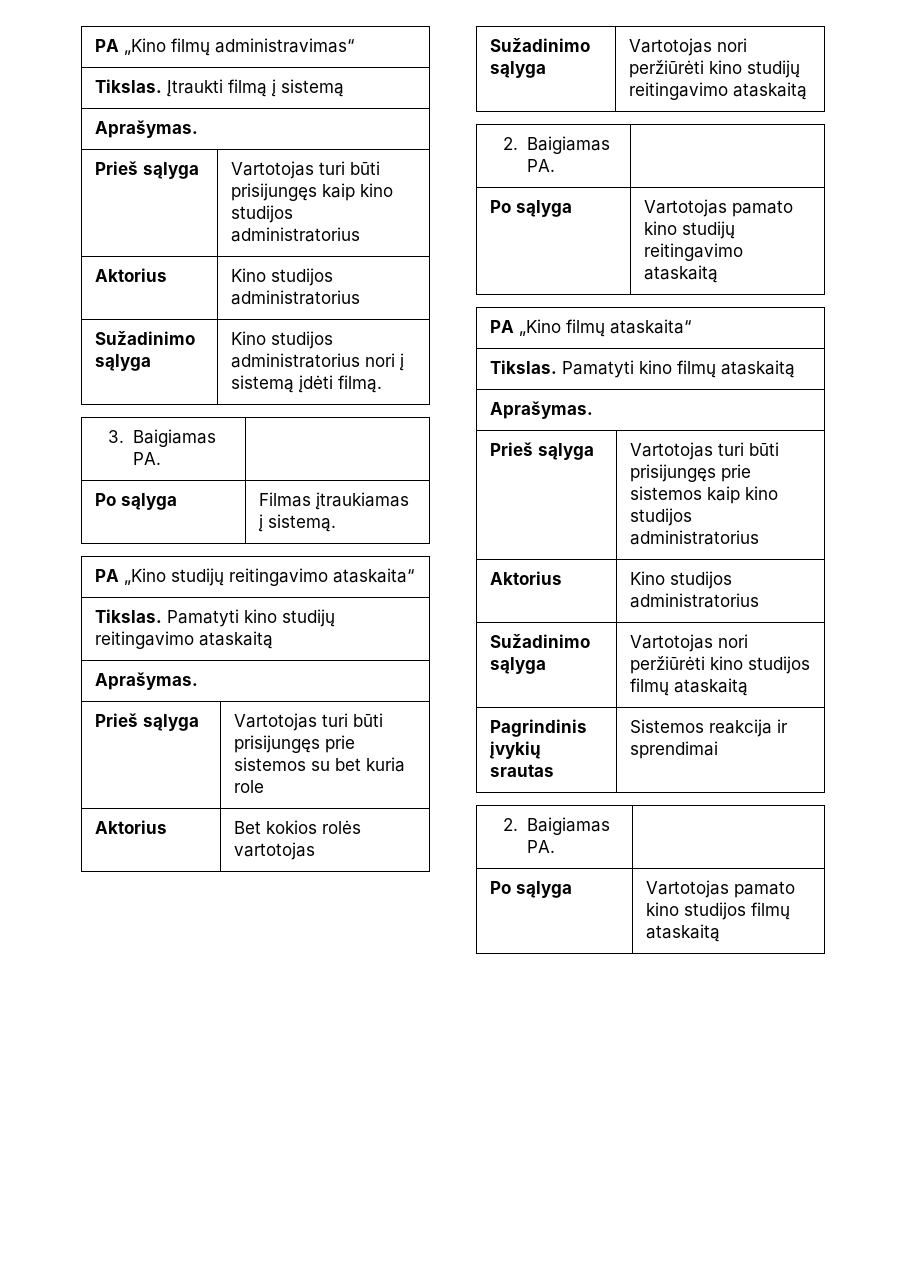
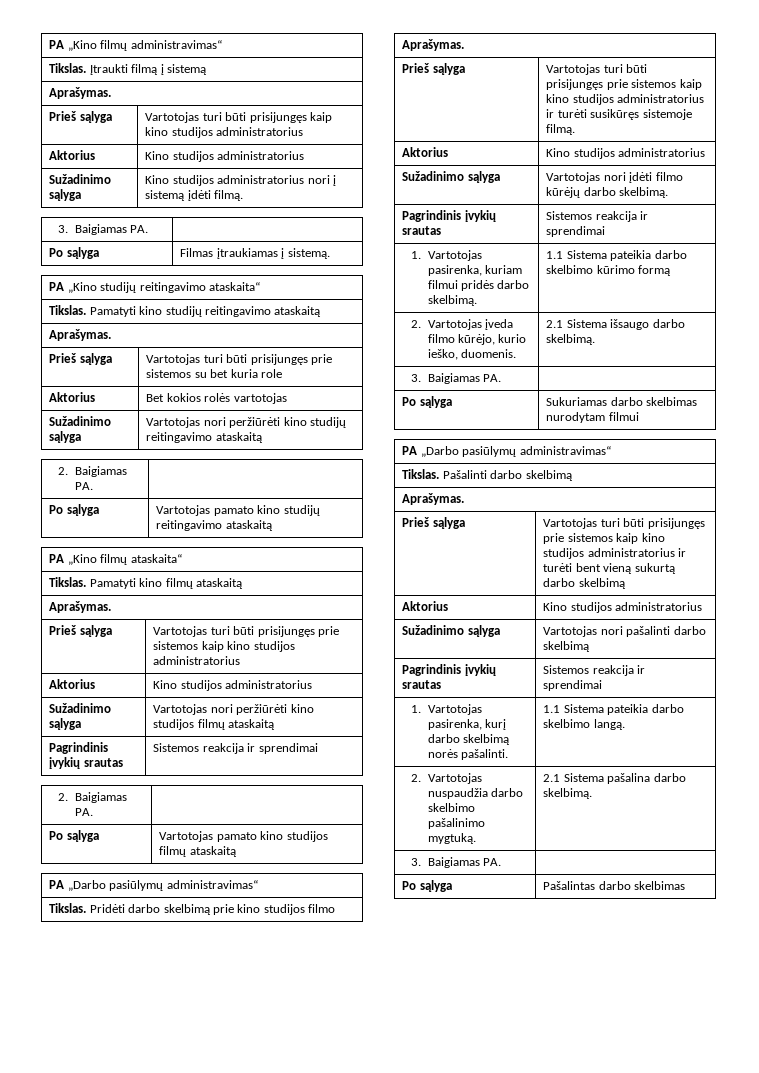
  Po sąlyga | Vartotojas pamato kino studijos filmų ataskaitą
+ PA „Darbo pasiūlymų administravimas“
+ Tikslas. Pridėti darbo skelbimą prie kino studijos filmo
+ Aprašymas.
+ Prieš sąlyga | Vartotojas turi būti prisijungęs prie sistemos kaip kino studijos administratorius ir turėti susikūręs sistemoje filmą.
+ Aktorius | Kino studijos administratorius
+ Sužadinimo sąlyga | Vartotojas nori įdėti filmo kūrėjų darbo skelbimą.
+ Pagrindinis įvykių srautas | Sistemos reakcija ir sprendimai
+ 1. Vartotojas pasirenka, kuriam filmui pridės darbo skelbimą. | 1.1 Sistema pateikia darbo skelbimo kūrimo formą
+ 2. Vartotojas įveda filmo kūrėjo, kurio ieško, duomenis. | 2.1 Sistema išsaugo darbo skelbimą.
+ 3. Baigiamas PA. |
+ Po sąlyga | Sukuriamas darbo skelbimas nurodytam filmui
+ PA „Darbo pasiūlymų administravimas“
+ Tikslas. Pašalinti darbo skelbimą
+ Aprašymas.
+ Prieš sąlyga | Vartotojas turi būti prisijungęs prie sistemos kaip kino studijos administratorius ir turėti bent vieną sukurtą darbo skelbimą
+ Aktorius | Kino studijos administratorius
+ Sužadinimo sąlyga | Vartotojas nori pašalinti darbo skelbimą
+ Pagrindinis įvykių srautas | Sistemos reakcija ir sprendimai
+ 1. Vartotojas pasirenka, kurį darbo skelbimą norės pašalinti. | 1.1 Sistema pateikia darbo skelbimo langą.
+ 2. Vartotojas nuspaudžia darbo skelbimo pašalinimo mygtuką. | 2.1 Sistema pašalina darbo skelbimą.
+ 3. Baigiamas PA. |
+ Po sąlyga | Pašalintas darbo skelbimas

